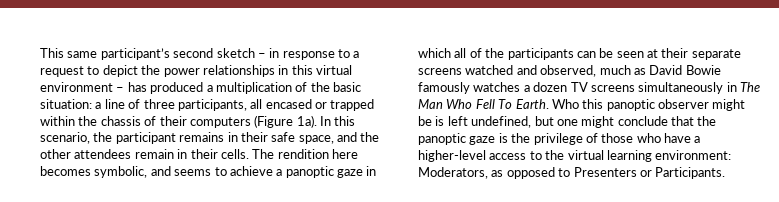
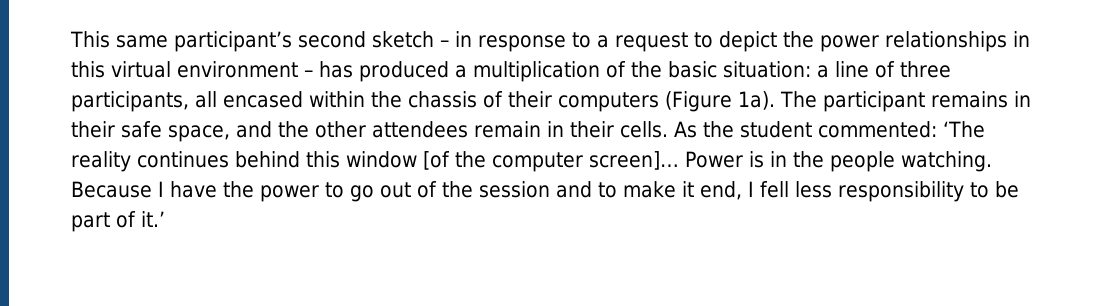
- This same participant’s second sketch – in response to a request to depict the power relationships in this virtual environment – has produced a multiplication of the basic situation: a line of three participants, all encased or trapped within the chassis of their computers (Figure 1a).
+ This same participant’s second sketch – in response to a request to depict the power relationships in this virtual environment – has produced a multiplication of the basic situation: a line of three participants, all encased within the chassis of their computers (Figure 1a).
- In this scenario, the participant remains in their safe space, and the other attendees remain in their cells.
+ The participant remains in their safe space, and the other attendees remain in their cells.
- The rendition here becomes symbolic, and seems to achieve a panoptic gaze in which all of the participants can be seen at their separate screens watched and observed, much as David Bowie famously watches a dozen TV screens simultaneously in The Man Who Fell To Earth. Who this panoptic observer might be is left undefined, but one might conclude that the panoptic gaze is the privilege of those who have a higher-level access to the virtual learning environment: Moderators, as opposed to Presenters or Participants.
+ As the student commented: ‘The reality continues behind this window [of the computer screen]… Power is in the people watching. Because I have the power to go out of the session and to make it end, I fell less responsibility to be part of it.’

